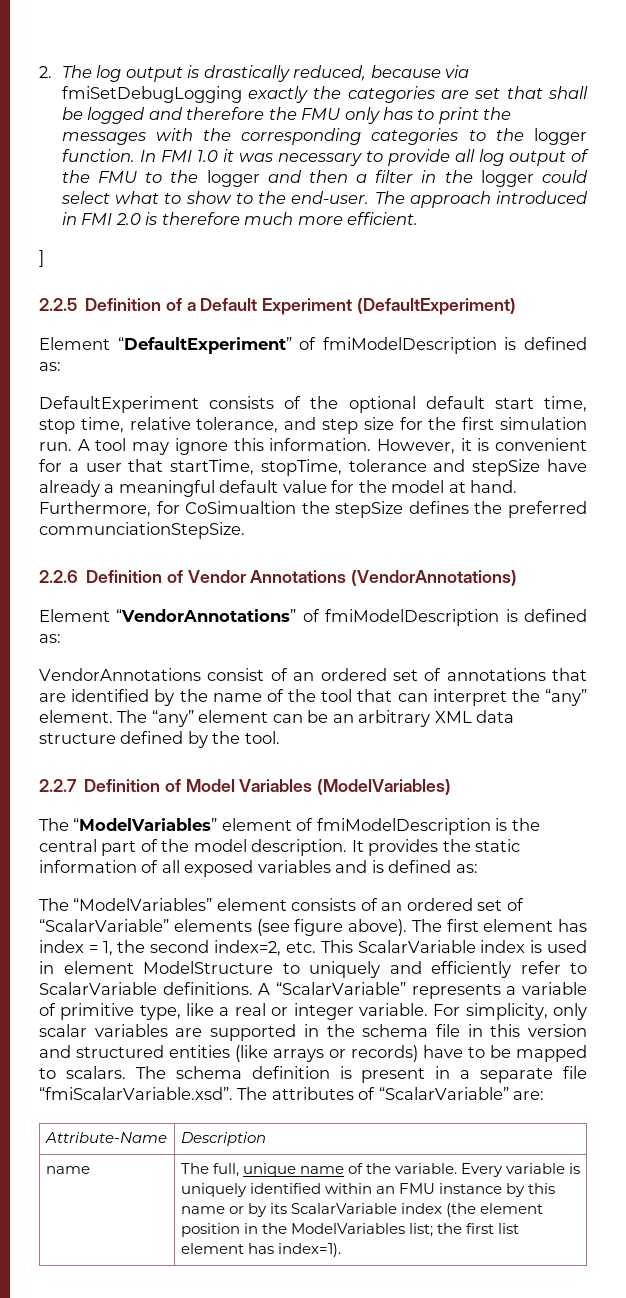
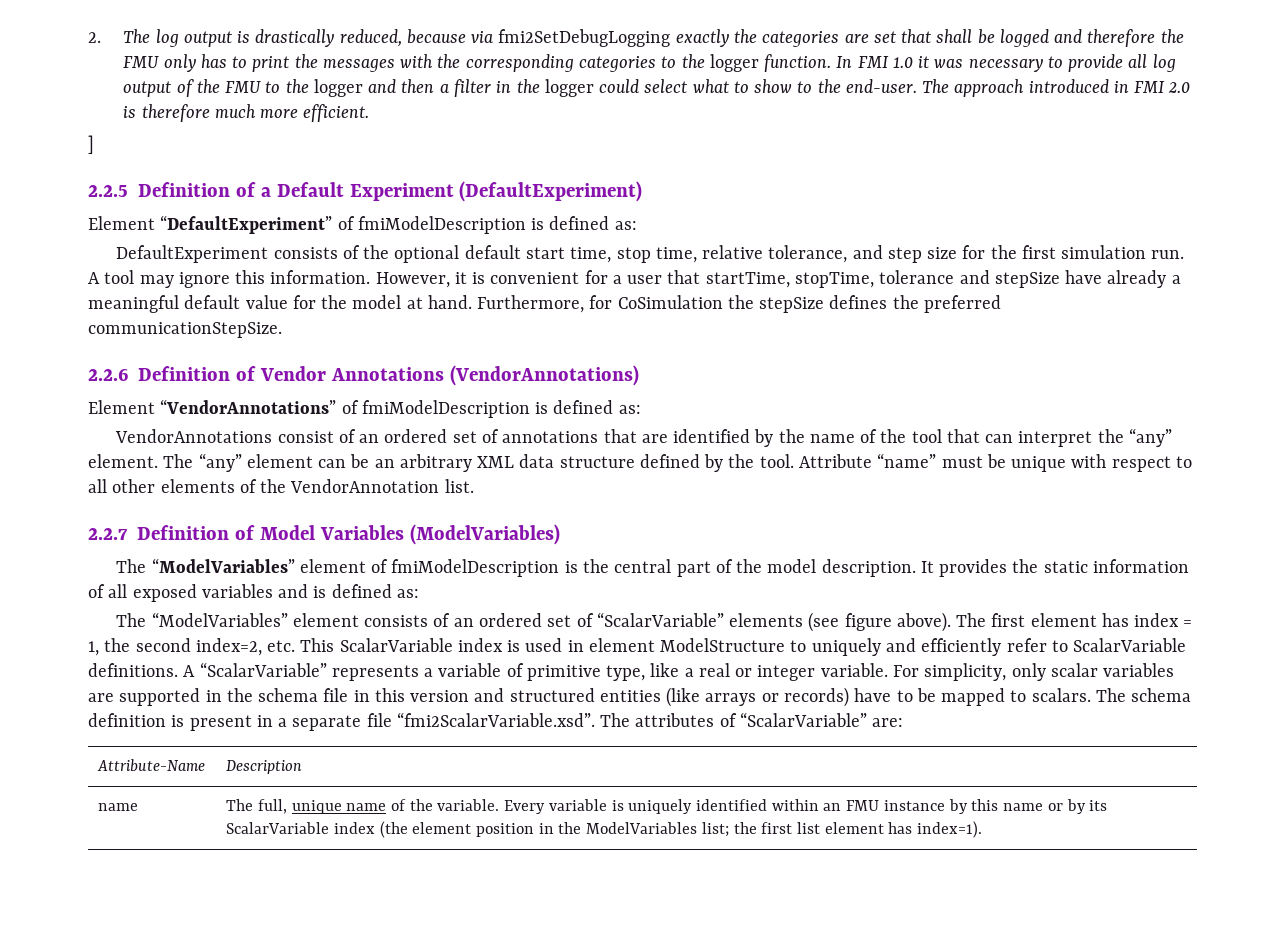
- 2. The log output is drastically reduced, because via fmiSetDebugLogging exactly the categories are set that shall be logged and therefore the FMU only has to print the messages with the corresponding categories to the logger function.
+ 2. The log output is drastically reduced, because via fmi2SetDebugLogging exactly the categories are set that shall be logged and therefore the FMU only has to print the messages with the corresponding categories to the logger function.
- Furthermore, for CoSimualtion the stepSize defines the preferred communciationStepSize.
+ Furthermore, for CoSimulation the stepSize defines the preferred communicationStepSize.
+ Attribute “name” must be unique with respect to all other elements of the VendorAnnotation list.
- The schema definition is present in a separate file “fmiScalarVariable.xsd”. The attributes of “ScalarVariable” are:
+ The schema definition is present in a separate file “fmi2ScalarVariable.xsd”. The attributes of “ScalarVariable” are:

